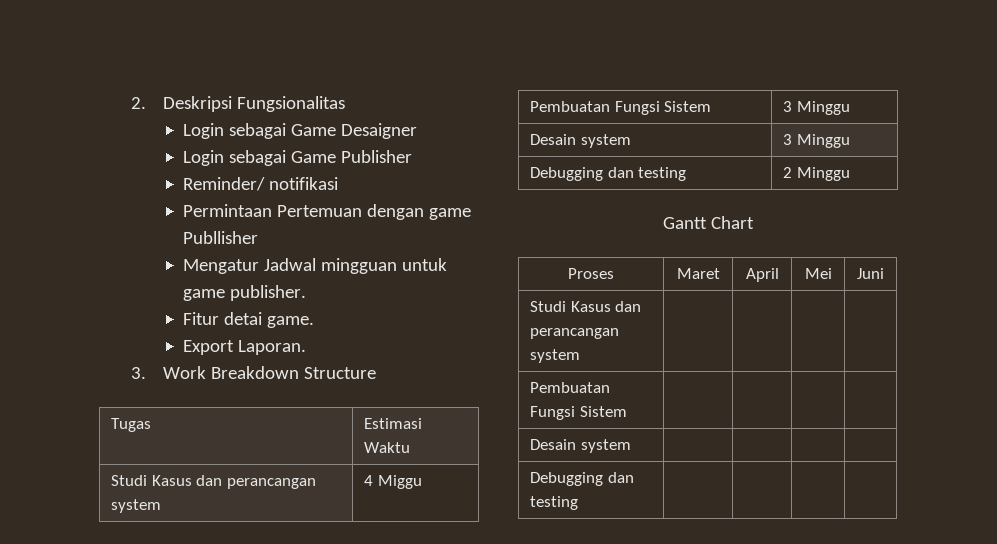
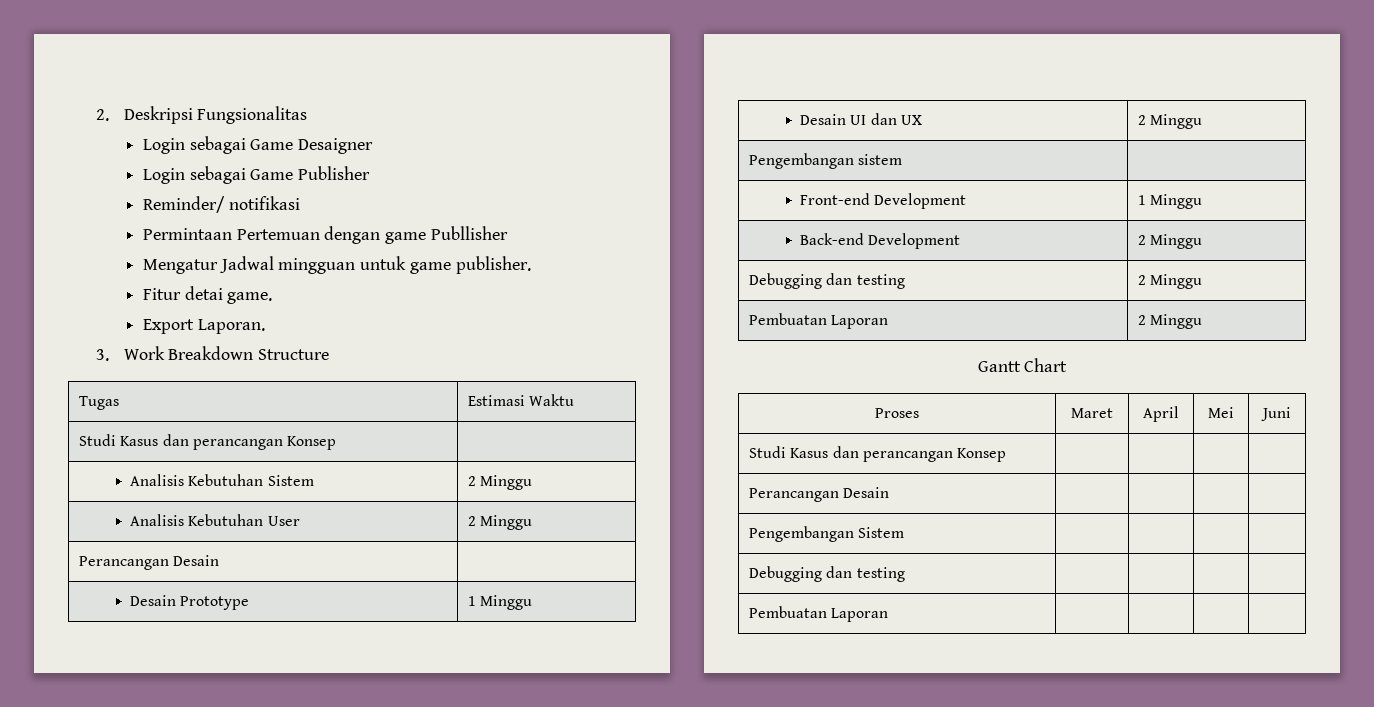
  Tugas | Estimasi Waktu
- Studi Kasus dan perancangan system | 4 Miggu
- Pembuatan Fungsi Sistem | 3 Minggu
- Desain system | 3 Minggu
+ Studi Kasus dan perancangan Konsep |
+ Analisis Kebutuhan Sistem | 2 Minggu
+ Analisis Kebutuhan User | 2 Minggu
+ Perancangan Desain |
+ Desain Prototype | 1 Minggu
+ Desain UI dan UX | 2 Minggu
+ Pengembangan sistem |
+ Front-end Development | 1 Minggu
+ Back-end Development | 2 Minggu
+ Pembuatan Laporan | 2 Minggu
- Studi Kasus dan perancangan system | | | |
- Pembuatan Fungsi Sistem | | | |
- Desain system | | | |
+ Studi Kasus dan perancangan Konsep | | | |
+ Perancangan Desain | | | |
+ Pengembangan Sistem | | | |
+ Pembuatan Laporan | | | |

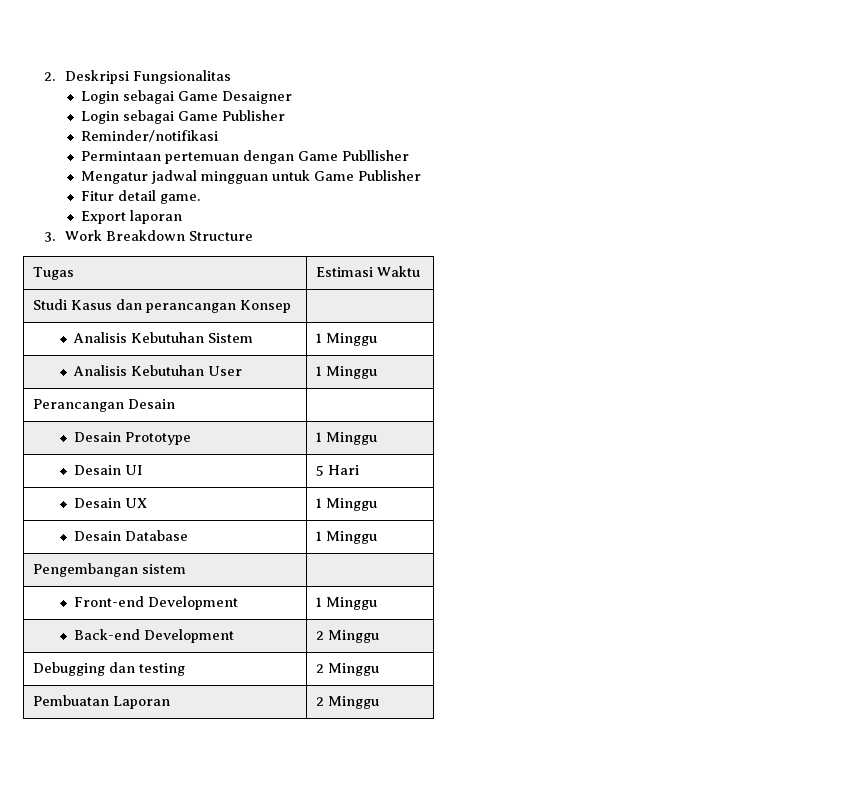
- Reminder/ notifikasi
+ Reminder/notifikasi
- Permintaan Pertemuan dengan game Publlisher
+ Permintaan pertemuan dengan Game Publlisher
- Mengatur Jadwal mingguan untuk game publisher.
+ Mengatur jadwal mingguan untuk Game Publisher
- Fitur detai game.
+ Fitur detail game.
- Export Laporan.
+ Export laporan
- Analisis Kebutuhan Sistem | 2 Minggu
+ Analisis Kebutuhan Sistem | 1 Minggu
- Analisis Kebutuhan User | 2 Minggu
+ Analisis Kebutuhan User | 1 Minggu
- Desain UI dan UX | 2 Minggu
+ Desain UI | 5 Hari
+ Desain UX | 1 Minggu
+ Desain Database | 1 Minggu
- Gantt Chart
- Proses | Maret | April | Mei | Juni
- Studi Kasus dan perancangan Konsep | | | |
- Perancangan Desain | | | |
- Pengembangan Sistem | | | |
- Debugging dan testing | | | |
- Pembuatan Laporan | | | |

